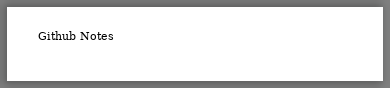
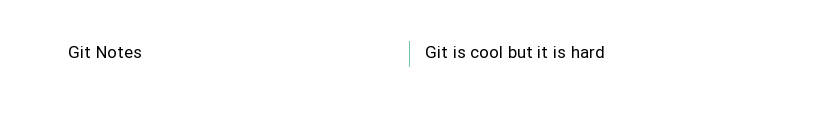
- Github Notes
+ Git Notes
+ Git is cool but it is hard

